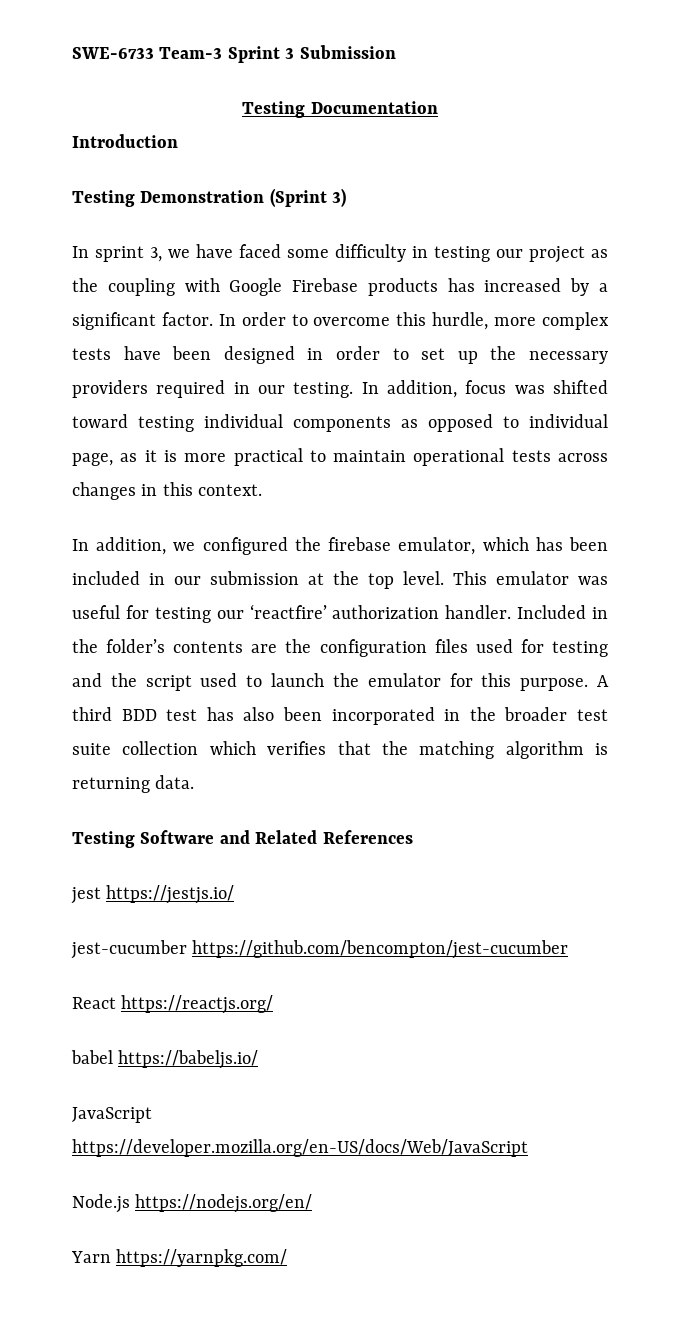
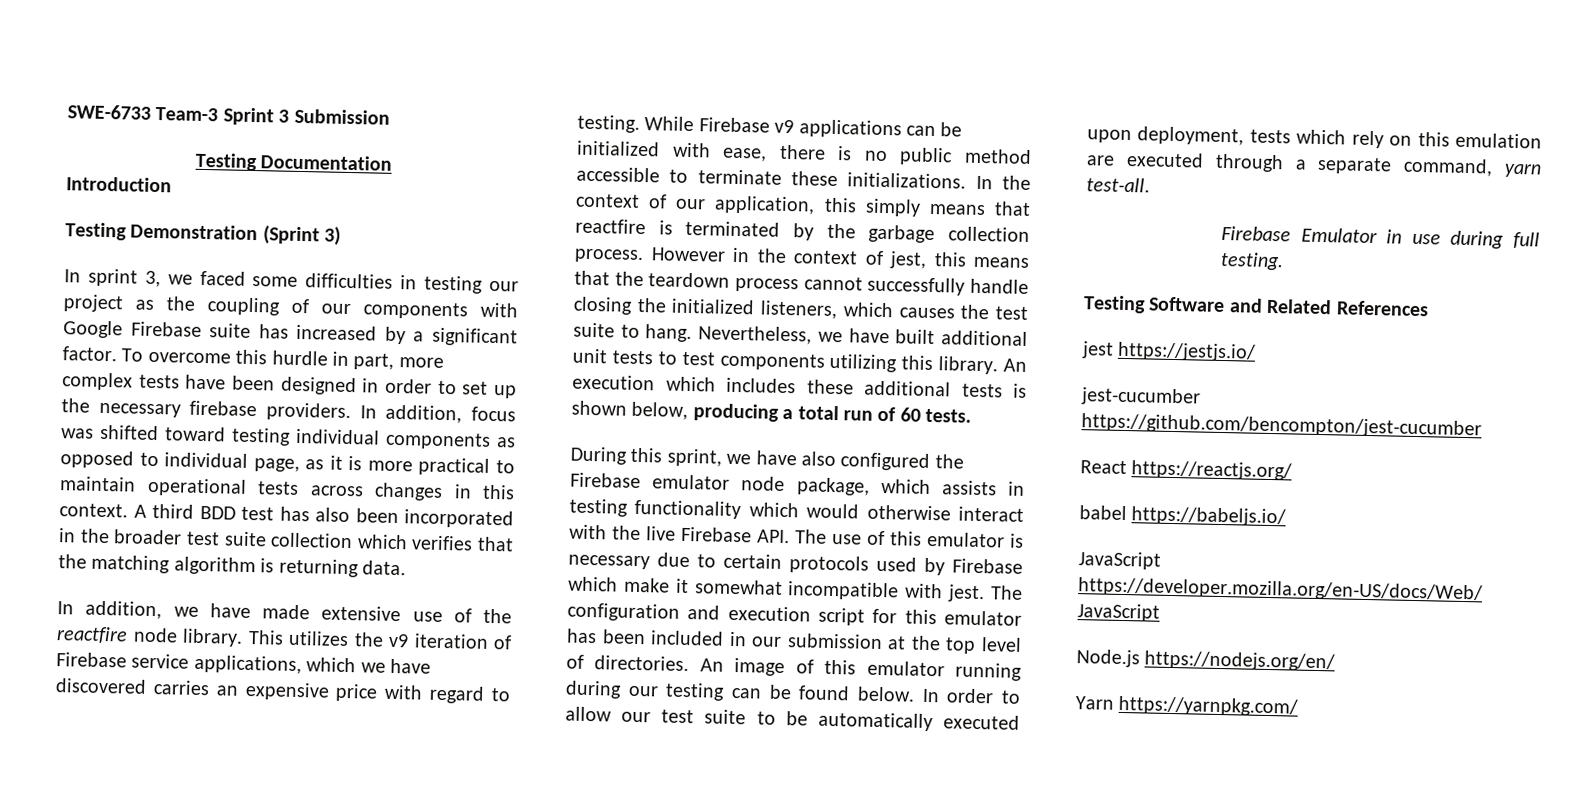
- In sprint 3, we have faced some difficulty in testing our project as the coupling with Google Firebase products has increased by a significant factor.
+ In sprint 3, we faced some difficulties in testing our project as the coupling of our components with Google Firebase suite has increased by a significant factor.
- In order to overcome this hurdle, more complex tests have been designed in order to set up the necessary providers required in our testing.
+ To overcome this hurdle in part, more complex tests have been designed in order to set up the necessary firebase providers.
- In addition, focus was shifted toward testing individual components as opposed to individual page, as it is more practical to maintain operational tests across changes in this context.
- In addition, we configured the firebase emulator, which has been included in our submission at the top level. This emulator was useful for testing our ‘reactfire’ authorization handler. Included in the folder’s contents are the configuration files used for testing and the script used to launch the emulator for this purpose. A third BDD test has also been incorporated in the broader test suite collection which verifies that the matching algorithm is returning data.
+ In addition, focus was shifted toward testing individual components as opposed to individual page, as it is more practical to maintain operational tests across changes in this context. A third BDD test has also been incorporated in the broader test suite collection which verifies that the matching algorithm is returning data.
+ In addition, we have made extensive use of the reactfire node library. This utilizes the v9 iteration of Firebase service applications, which we have discovered carries an expensive price with regard to testing. While Firebase v9 applications can be initialized with ease, there is no public method accessible to terminate these initializations. In the context of our application, this simply means that reactfire is terminated by the garbage collection process. However in the context of jest, this means that the teardown process cannot successfully handle closing the initialized listeners, which causes the test suite to hang. Nevertheless, we have built additional unit tests to test components utilizing this library. An execution which includes these additional tests is shown below, producing a total run of 60 tests.
+ During this sprint, we have also configured the Firebase emulator node package, which assists in testing functionality which would otherwise interact with the live Firebase API. The use of this emulator is necessary due to certain protocols used by Firebase which make it somewhat incompatible with jest. The configuration and execution script for this emulator has been included in our submission at the top level of directories. An image of this emulator running during our testing can be found below. In order to allow our test suite to be automatically executed upon deployment, tests which rely on this emulation are executed through a separate command, yarn test-all.
+ Firebase Emulator in use during full testing.

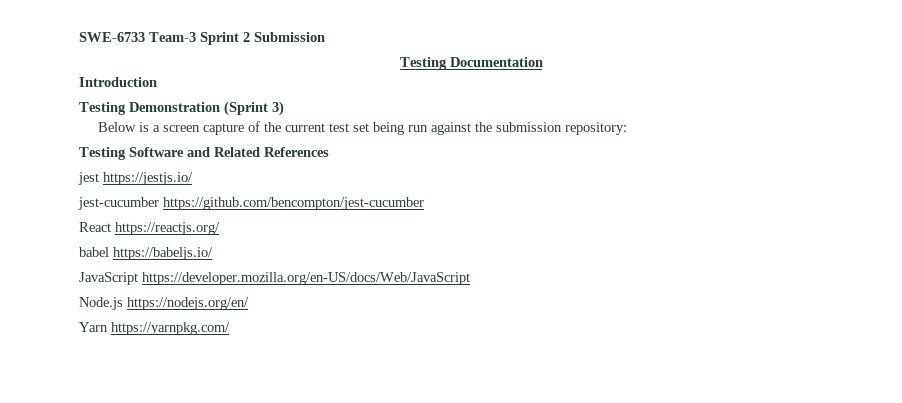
- SWE-6733 Team-3 Sprint 3 Submission
+ SWE-6733 Team-3 Sprint 2 Submission
- In sprint 3, we faced some difficulties in testing our project as the coupling of our components with Google Firebase suite has increased by a significant factor. To overcome this hurdle in part, more complex tests have been designed in order to set up the necessary firebase providers. In addition, focus was shifted toward testing individual components as opposed to individual page, as it is more practical to maintain operational tests across changes in this context. A third BDD test has also been incorporated in the broader test suite collection which verifies that the matching algorithm is returning data.
- In addition, we have made extensive use of the reactfire node library. This utilizes the v9 iteration of Firebase service applications, which we have discovered carries an expensive price with regard to testing. While Firebase v9 applications can be initialized with ease, there is no public method accessible to terminate these initializations. In the context of our application, this simply means that reactfire is terminated by the garbage collection process. However in the context of jest, this means that the teardown process cannot successfully handle closing the initialized listeners, which causes the test suite to hang. Nevertheless, we have built additional unit tests to test components utilizing this library. An execution which includes these additional tests is shown below, producing a total run of 60 tests.
- During this sprint, we have also configured the Firebase emulator node package, which assists in testing functionality which would otherwise interact with the live Firebase API. The use of this emulator is necessary due to certain protocols used by Firebase which make it somewhat incompatible with jest. The configuration and execution script for this emulator has been included in our submission at the top level of directories. An image of this emulator running during our testing can be found below. In order to allow our test suite to be automatically executed upon deployment, tests which rely on this emulation are executed through a separate command, yarn test-all.
- Firebase Emulator in use during full testing.
+ Below is a screen capture of the current test set being run against the submission repository:

